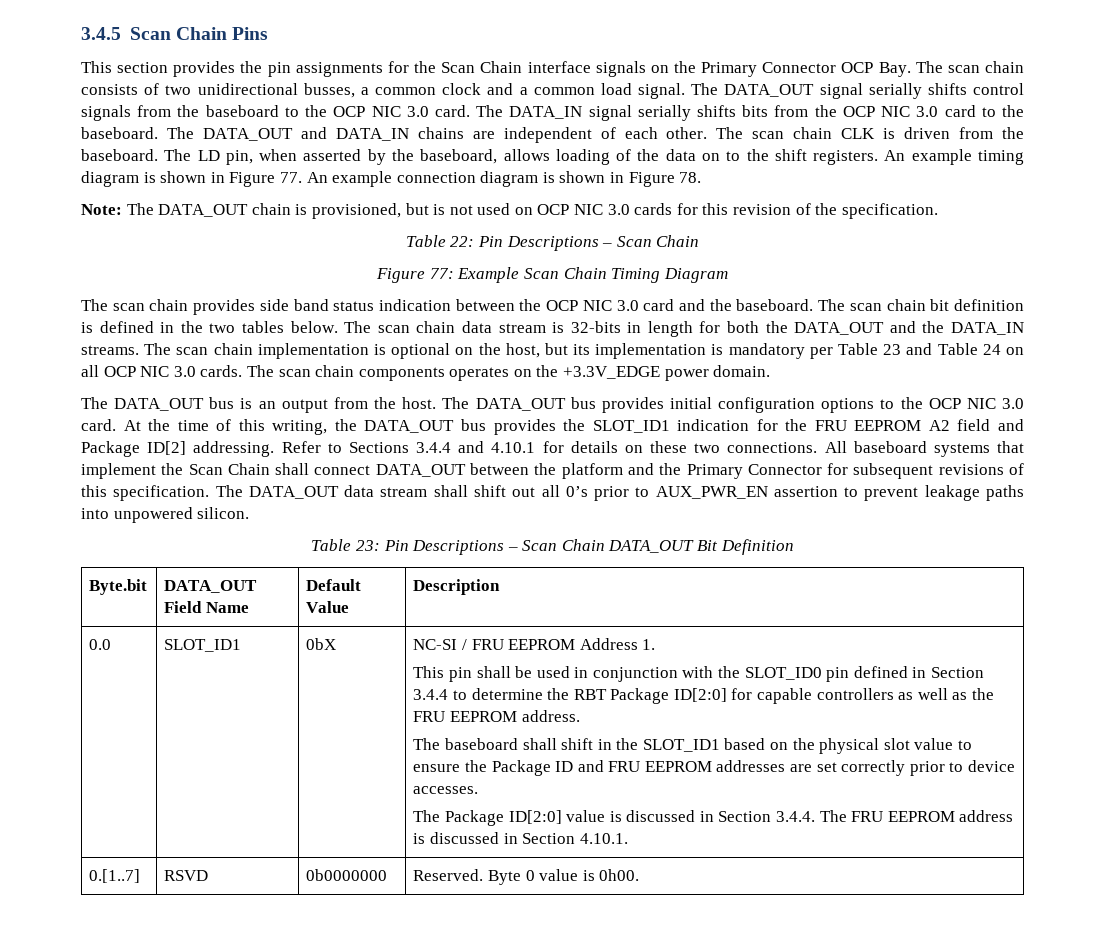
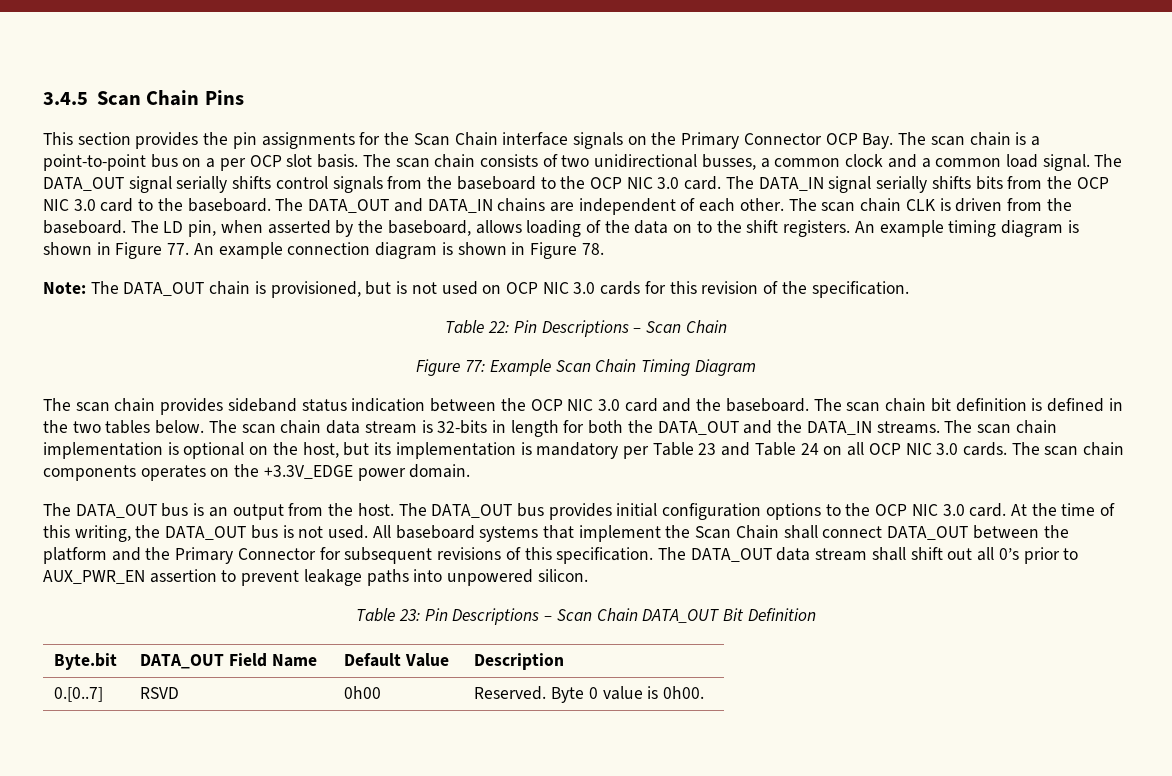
- This section provides the pin assignments for the Scan Chain interface signals on the Primary Connector OCP Bay. The scan chain consists of two unidirectional busses, a common clock and a common load signal.
+ This section provides the pin assignments for the Scan Chain interface signals on the Primary Connector OCP Bay. The scan chain is a point-to-point bus on a per OCP slot basis. The scan chain consists of two unidirectional busses, a common clock and a common load signal.
- The scan chain provides side band status indication between the OCP NIC 3.0 card and the baseboard.
+ The scan chain provides sideband status indication between the OCP NIC 3.0 card and the baseboard.
- At the time of this writing, the DATA_OUT bus provides the SLOT_ID1 indication for the FRU EEPROM A2 field and Package ID[2] addressing. Refer to Sections 3.4.4 and 4.10.1 for details on these two connections.
+ At the time of this writing, the DATA_OUT bus is not used.
- 0.0 | SLOT_ID1 | 0bX | NC-SI / FRU EEPROM Address 1.
- This pin shall be used in conjunction with the SLOT_ID0 pin defined in Section 3.4.4 to determine the RBT Package ID[2:0] for capable controllers as well as the FRU EEPROM address.
- The baseboard shall shift in the SLOT_ID1 based on the physical slot value to ensure the Package ID and FRU EEPROM addresses are set correctly prior to device accesses.
- The Package ID[2:0] value is discussed in Section 3.4.4. The FRU EEPROM address is discussed in Section 4.10.1.
- 0.[1..7] | RSVD | 0b0000000 | Reserved. Byte 0 value is 0h00.
+ 0.[0..7] | RSVD | 0h00 | Reserved. Byte 0 value is 0h00.

